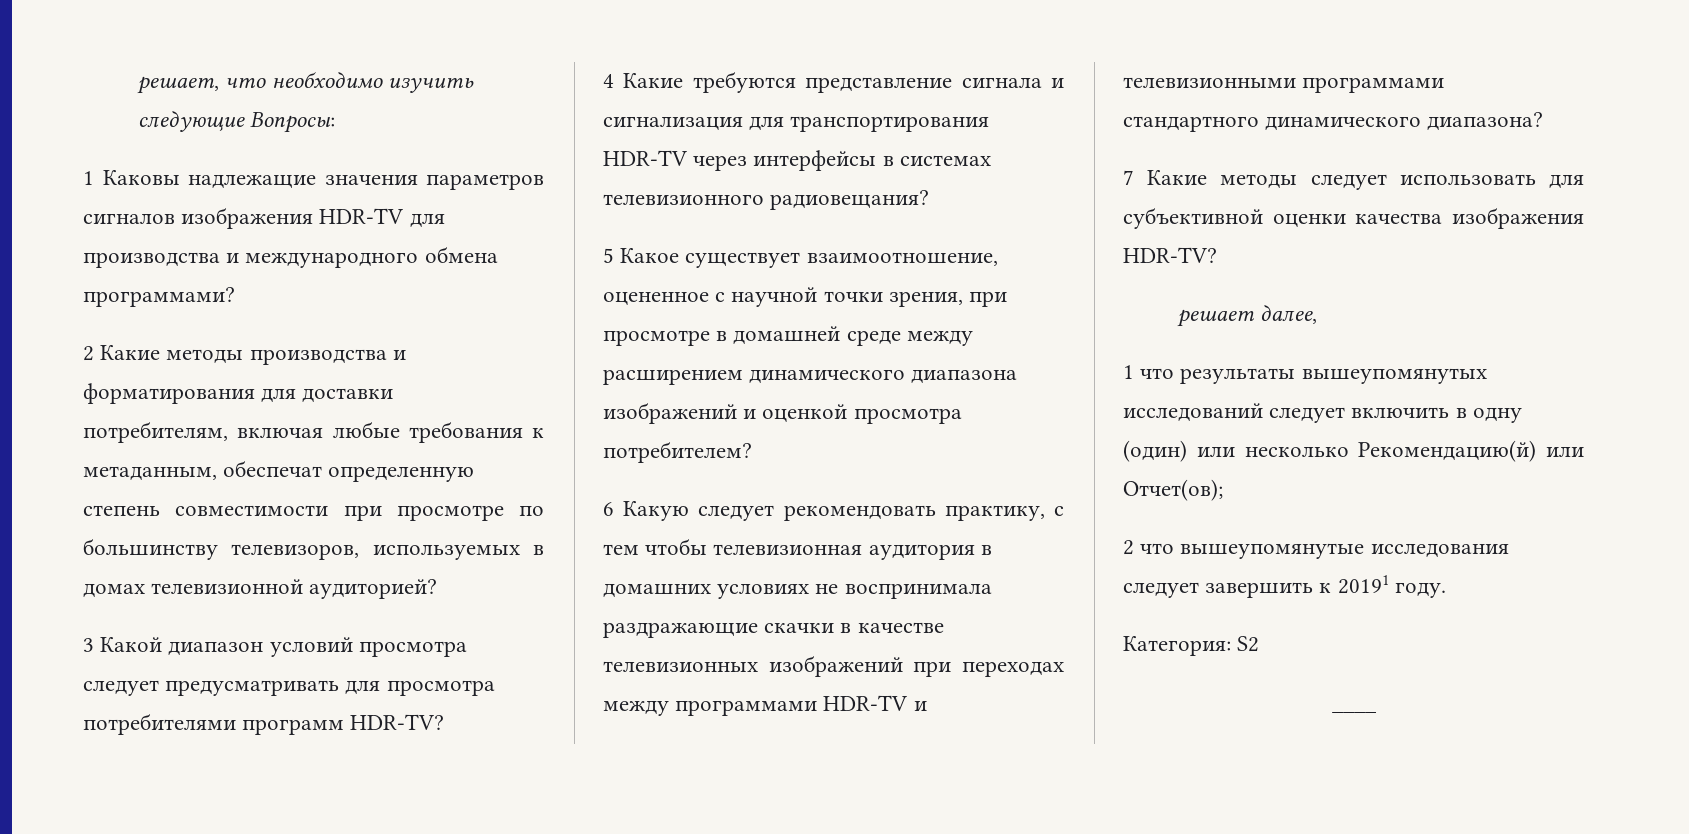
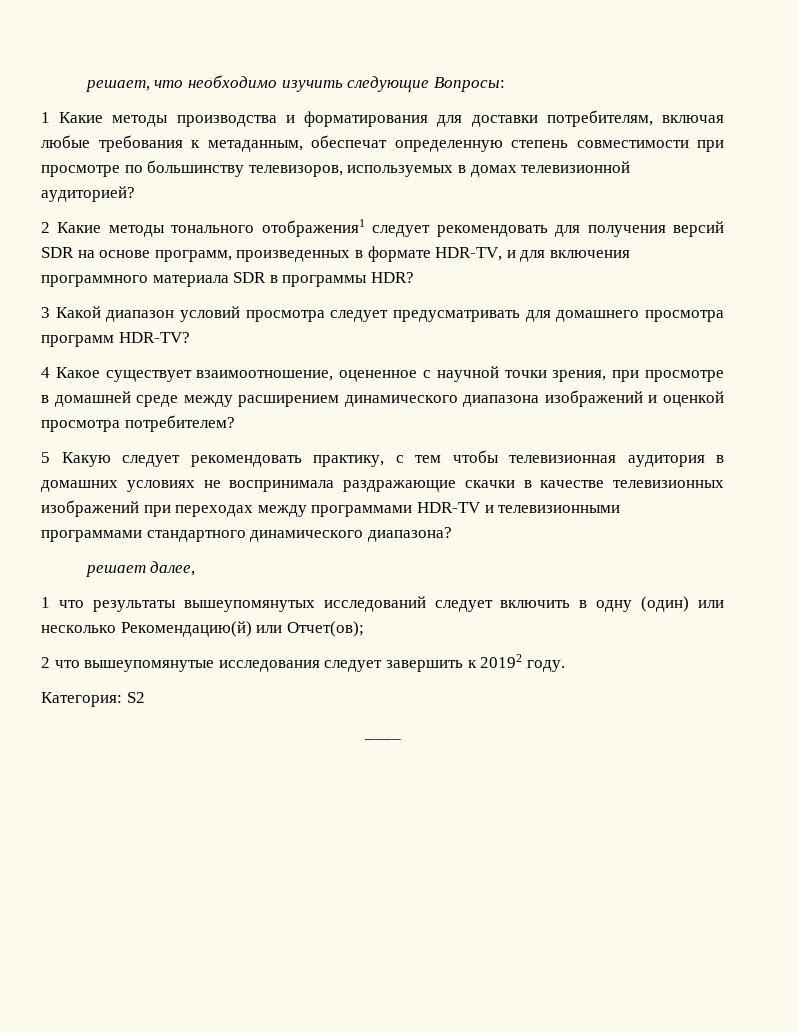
- 1 Каковы надлежащие значения параметров сигналов изображения HDR-TV для производства и международного обмена программами?
- 2 Какие методы производства и форматирования для доставки потребителям, включая любые требования к метаданным, обеспечат определенную степень совместимости при просмотре по большинству телевизоров, используемых в домах телевизионной аудиторией?
+ 1 Какие методы производства и форматирования для доставки потребителям, включая любые требования к метаданным, обеспечат определенную степень совместимости при просмотре по большинству телевизоров, используемых в домах телевизионной аудиторией?
+ 2 Какие методы тонального отображения1 следует рекомендовать для получения версий SDR на основе программ, произведенных в формате HDR-TV, и для включения программного материала SDR в программы HDR?
- 3 Какой диапазон условий просмотра следует предусматривать для просмотра потребителями программ HDR-TV?
+ 3 Какой диапазон условий просмотра следует предусматривать для домашнего просмотра программ HDR-TV?
- 4 Какие требуются представление сигнала и сигнализация для транспортирования HDR-TV через интерфейсы в системах телевизионного радиовещания?
- 5 Какое существует взаимоотношение, оцененное с научной точки зрения, при просмотре в домашней среде между расширением динамического диапазона изображений и оценкой просмотра потребителем?
+ 4 Какое существует взаимоотношение, оцененное с научной точки зрения, при просмотре в домашней среде между расширением динамического диапазона изображений и оценкой просмотра потребителем?
- 6 Какую следует рекомендовать практику, с тем чтобы телевизионная аудитория в домашних условиях не воспринимала раздражающие скачки в качестве телевизионных изображений при переходах между программами HDR-TV и телевизионными программами стандартного динамического диапазона?
+ 5 Какую следует рекомендовать практику, с тем чтобы телевизионная аудитория в домашних условиях не воспринимала раздражающие скачки в качестве телевизионных изображений при переходах между программами HDR-TV и телевизионными программами стандартного динамического диапазона?
- 7 Какие методы следует использовать для субъективной оценки качества изображения HDR-TV?
- 2 что вышеупомянутые исследования следует завершить к 20191 году.
+ 2 что вышеупомянутые исследования следует завершить к 20192 году.

